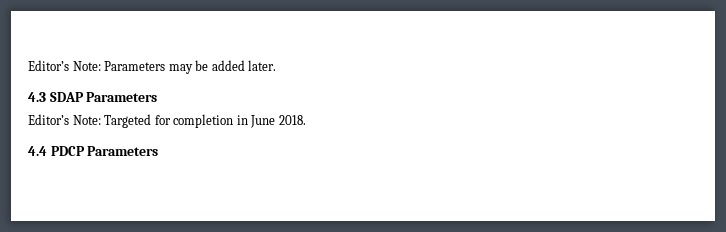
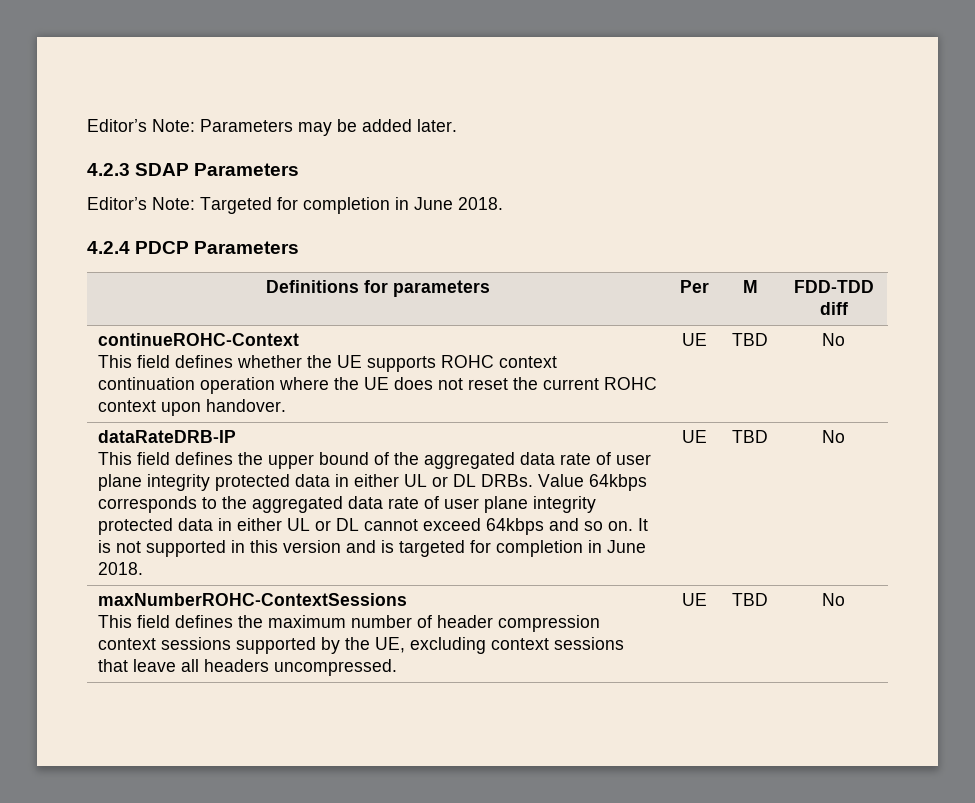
- 4.3 SDAP Parameters
+ 4.2.3 SDAP Parameters
- 4.4 PDCP Parameters
+ 4.2.4 PDCP Parameters
+ Definitions for parameters | Per | M | FDD-TDD diff
+ continueROHC-Context
+ This field defines whether the UE supports ROHC context continuation operation where the UE does not reset the current ROHC context upon handover. | UE | TBD | No
+ dataRateDRB-IP
+ This field defines the upper bound of the aggregated data rate of user plane integrity protected data in either UL or DL DRBs. Value 64kbps corresponds to the aggregated data rate of user plane integrity protected data in either UL or DL cannot exceed 64kbps and so on. It is not supported in this version and is targeted for completion in June 2018. | UE | TBD | No
+ maxNumberROHC-ContextSessions
+ This field defines the maximum number of header compression context sessions supported by the UE, excluding context sessions that leave all headers uncompressed. | UE | TBD | No

